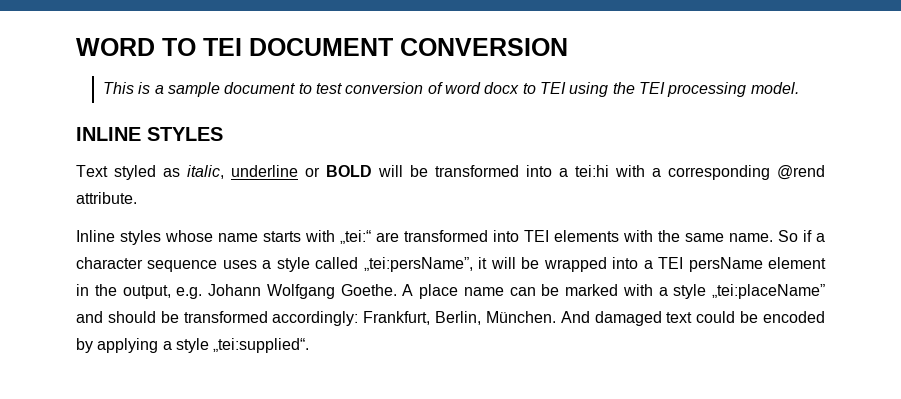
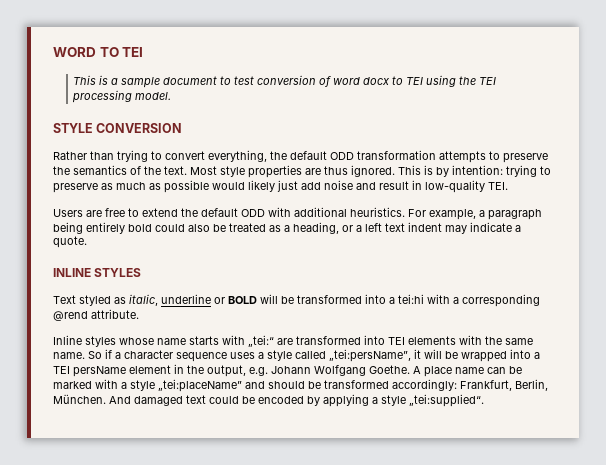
- WORD TO TEI DOCUMENT CONVERSION
+ WORD TO TEI
+ STYLE CONVERSION
+ Rather than trying to convert everything, the default ODD transformation attempts to preserve the semantics of the text. Most style properties are thus ignored. This is by intention: trying to preserve as much as possible would likely just add noise and result in low-quality TEI.
+ Users are free to extend the default ODD with additional heuristics. For example, a paragraph being entirely bold could also be treated as a heading, or a left text indent may indicate a quote.

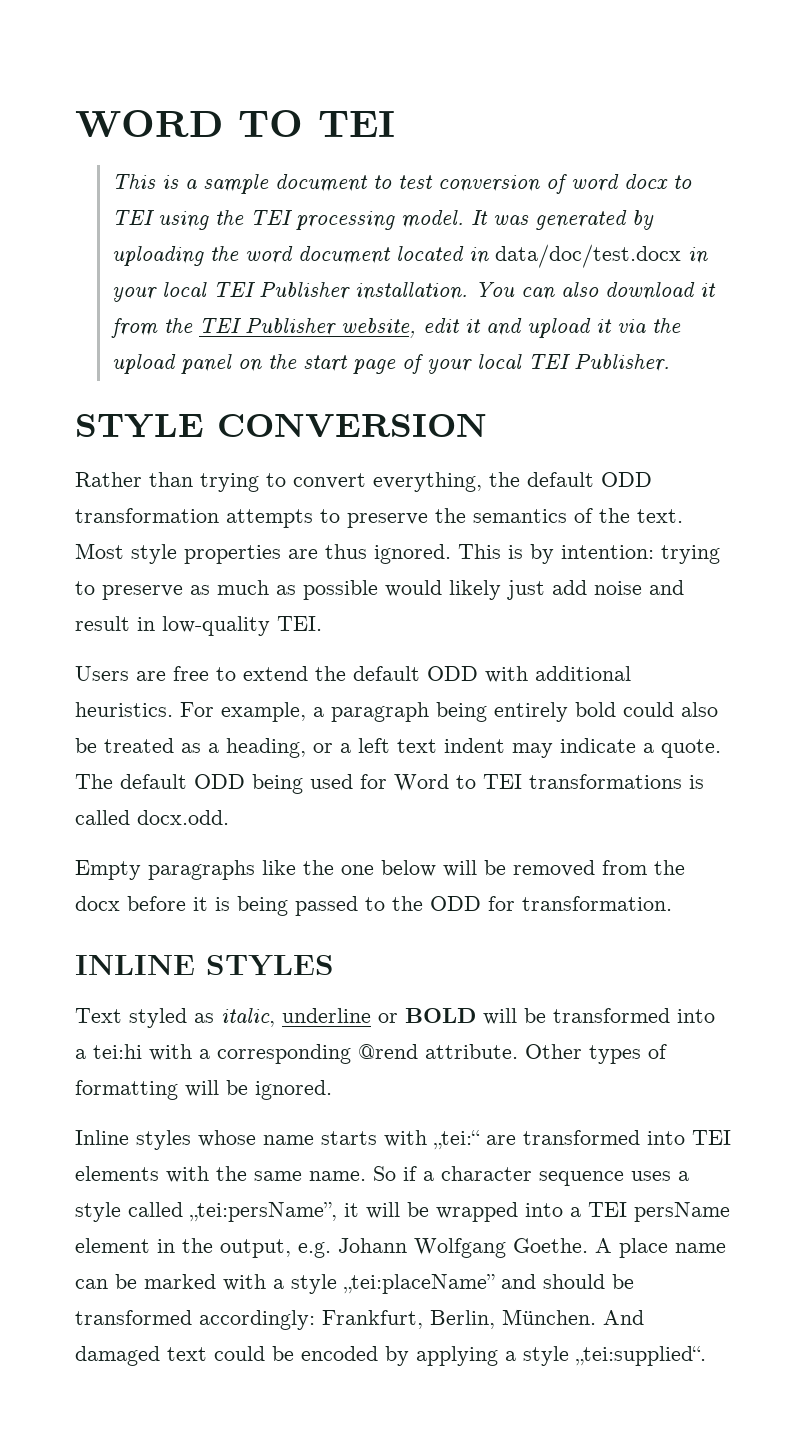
+ It was generated by uploading the word document located in data/doc/test.docx in your local TEI Publisher installation. You can also download it from the TEI Publisher website, edit it and upload it via the upload panel on the start page of your local TEI Publisher.
+ The default ODD being used for Word to TEI transformations is called docx.odd.
+ Empty paragraphs like the one below will be removed from the docx before it is being passed to the ODD for transformation.
+ Other types of formatting will be ignored.

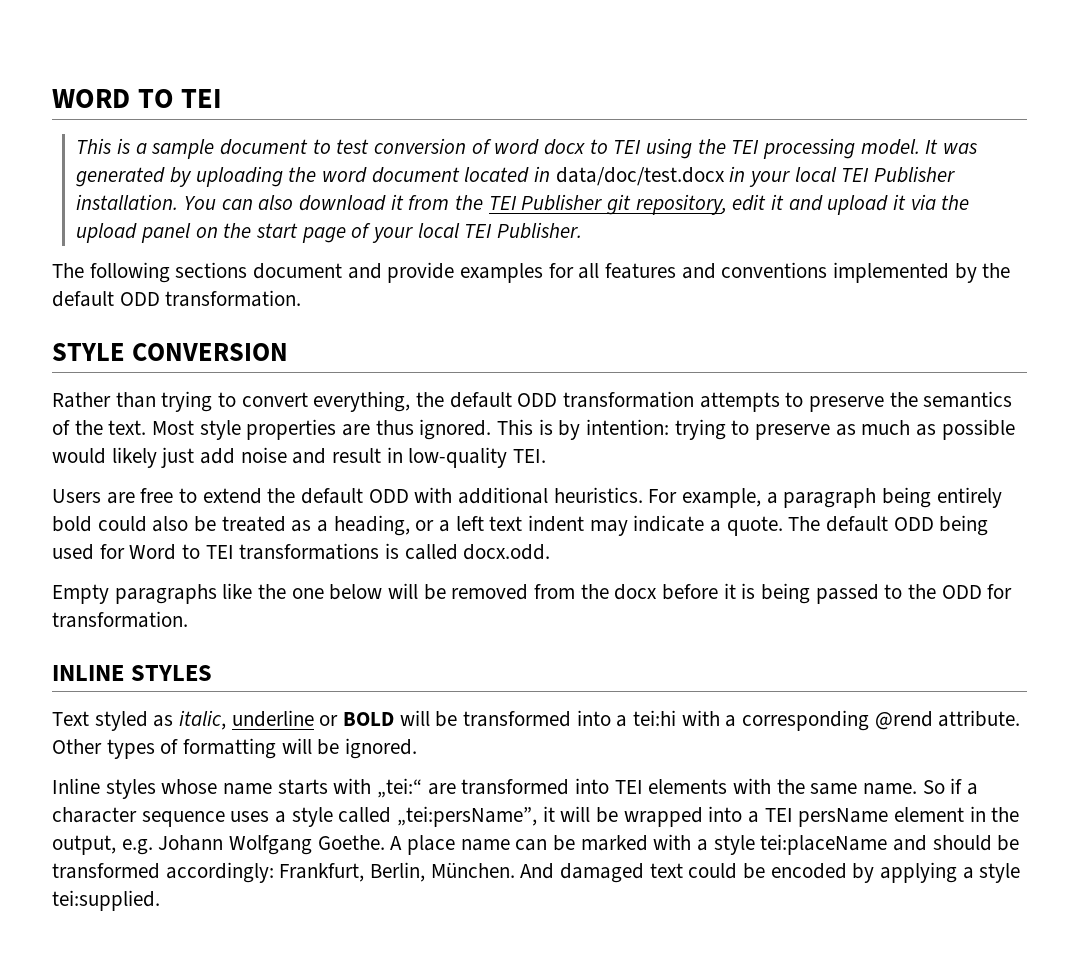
- You can also download it from the TEI Publisher website, edit it and upload it via the upload panel on the start page of your local TEI Publisher.
+ You can also download it from the TEI Publisher git repository, edit it and upload it via the upload panel on the start page of your local TEI Publisher.
+ The following sections document and provide examples for all features and conventions implemented by the default ODD transformation.
- A place name can be marked with a style „tei:placeName” and should be transformed accordingly: Frankfurt, Berlin, München.
+ A place name can be marked with a style tei:placeName and should be transformed accordingly: Frankfurt, Berlin, München.
- And damaged text could be encoded by applying a style „tei:supplied“.
+ And damaged text could be encoded by applying a style tei:supplied.

